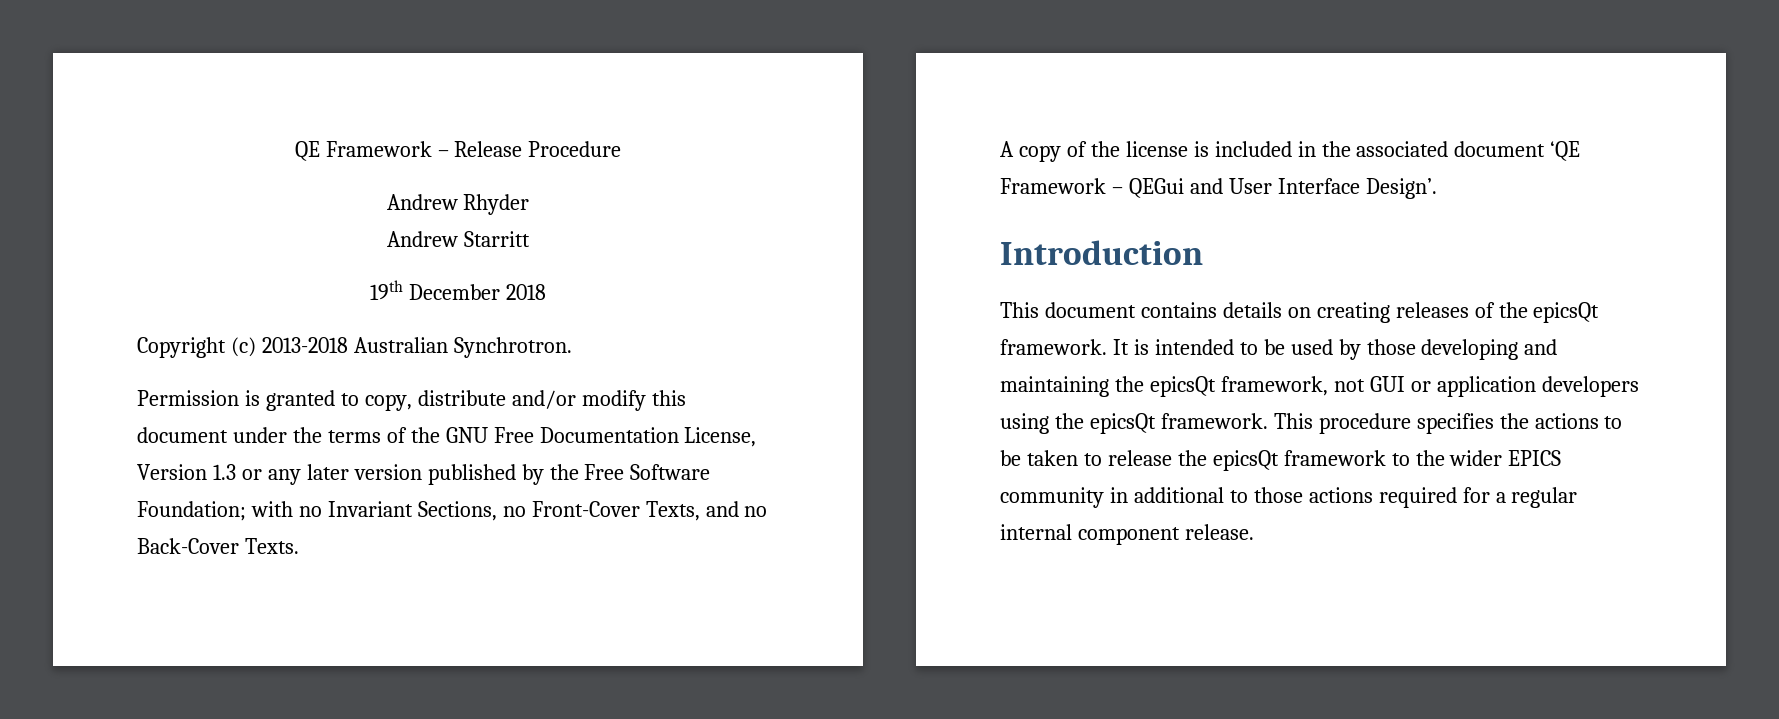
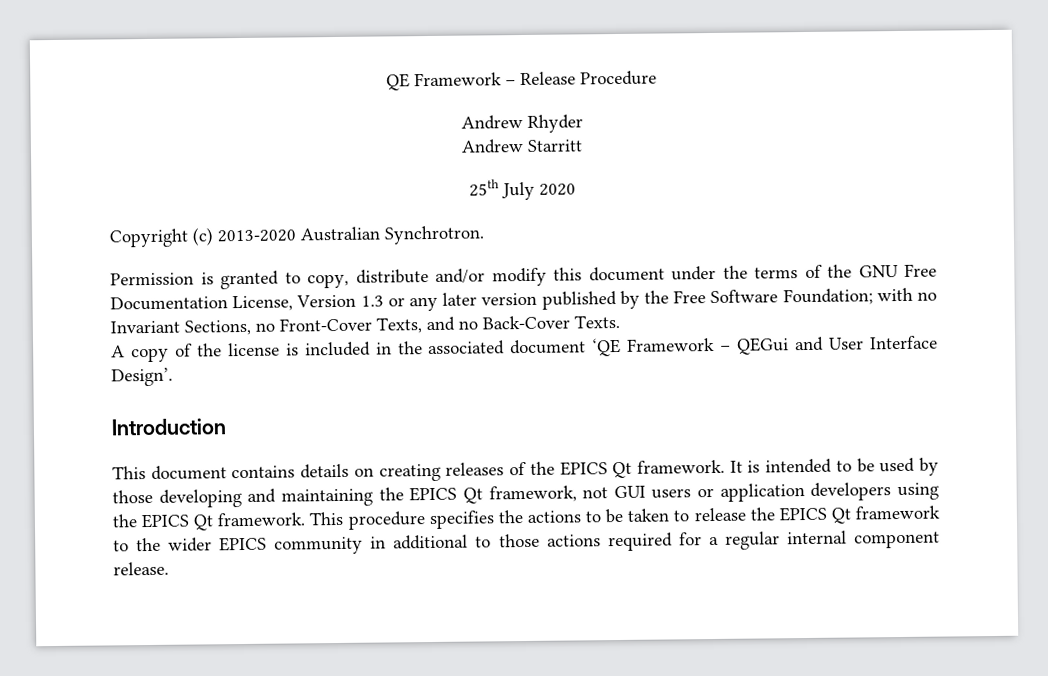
- 19th December 2018
+ 25th July 2020
- Copyright (c) 2013-2018 Australian Synchrotron.
+ Copyright (c) 2013-2020 Australian Synchrotron.
- This document contains details on creating releases of the epicsQt framework.
+ This document contains details on creating releases of the EPICS Qt framework.
- It is intended to be used by those developing and maintaining the epicsQt framework, not GUI or application developers using the epicsQt framework.
+ It is intended to be used by those developing and maintaining the EPICS Qt framework, not GUI users or application developers using the EPICS Qt framework.
- This procedure specifies the actions to be taken to release the epicsQt framework to the wider EPICS community in additional to those actions required for a regular internal component release.
+ This procedure specifies the actions to be taken to release the EPICS Qt framework to the wider EPICS community in additional to those actions required for a regular internal component release.

